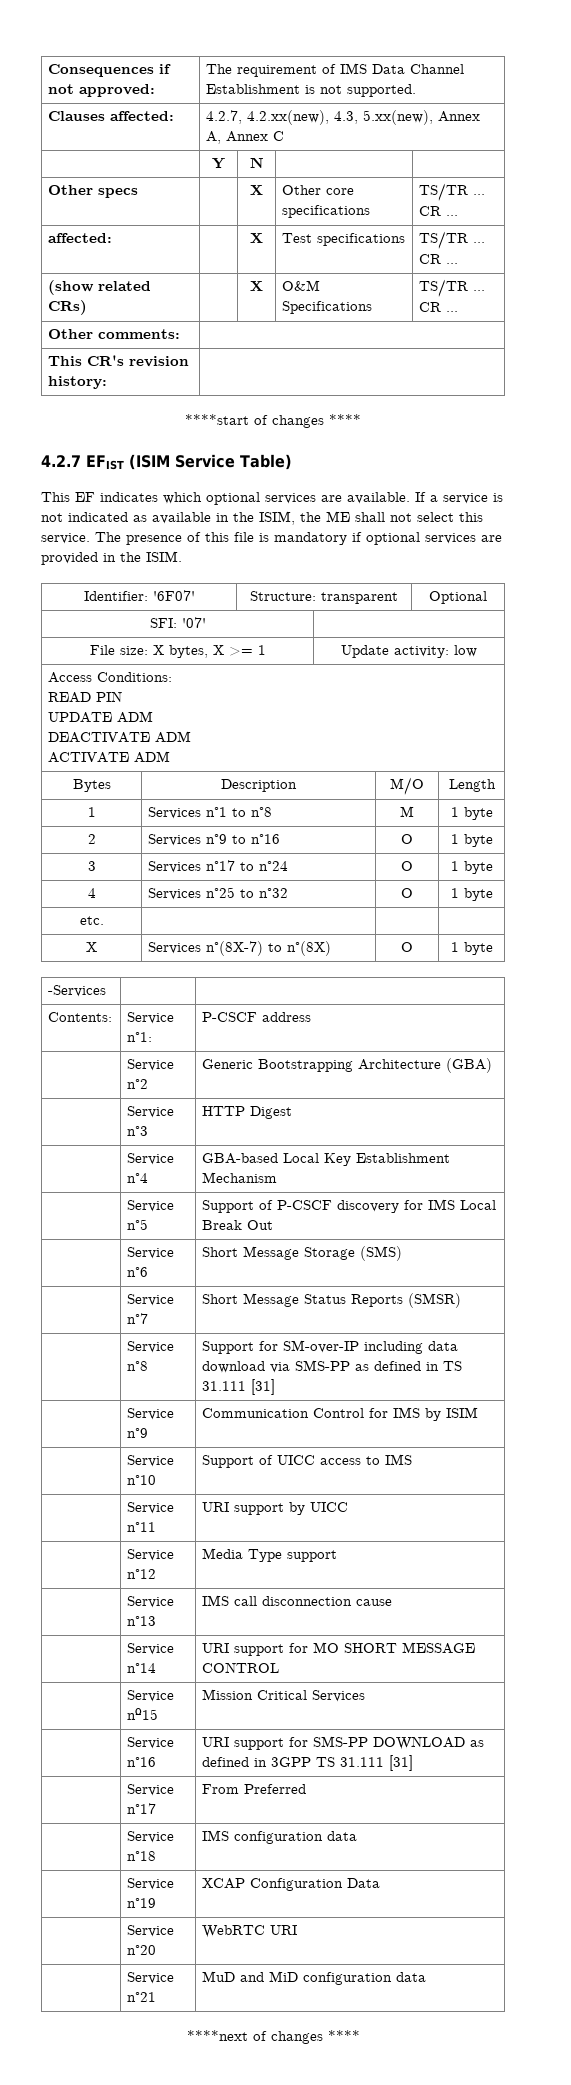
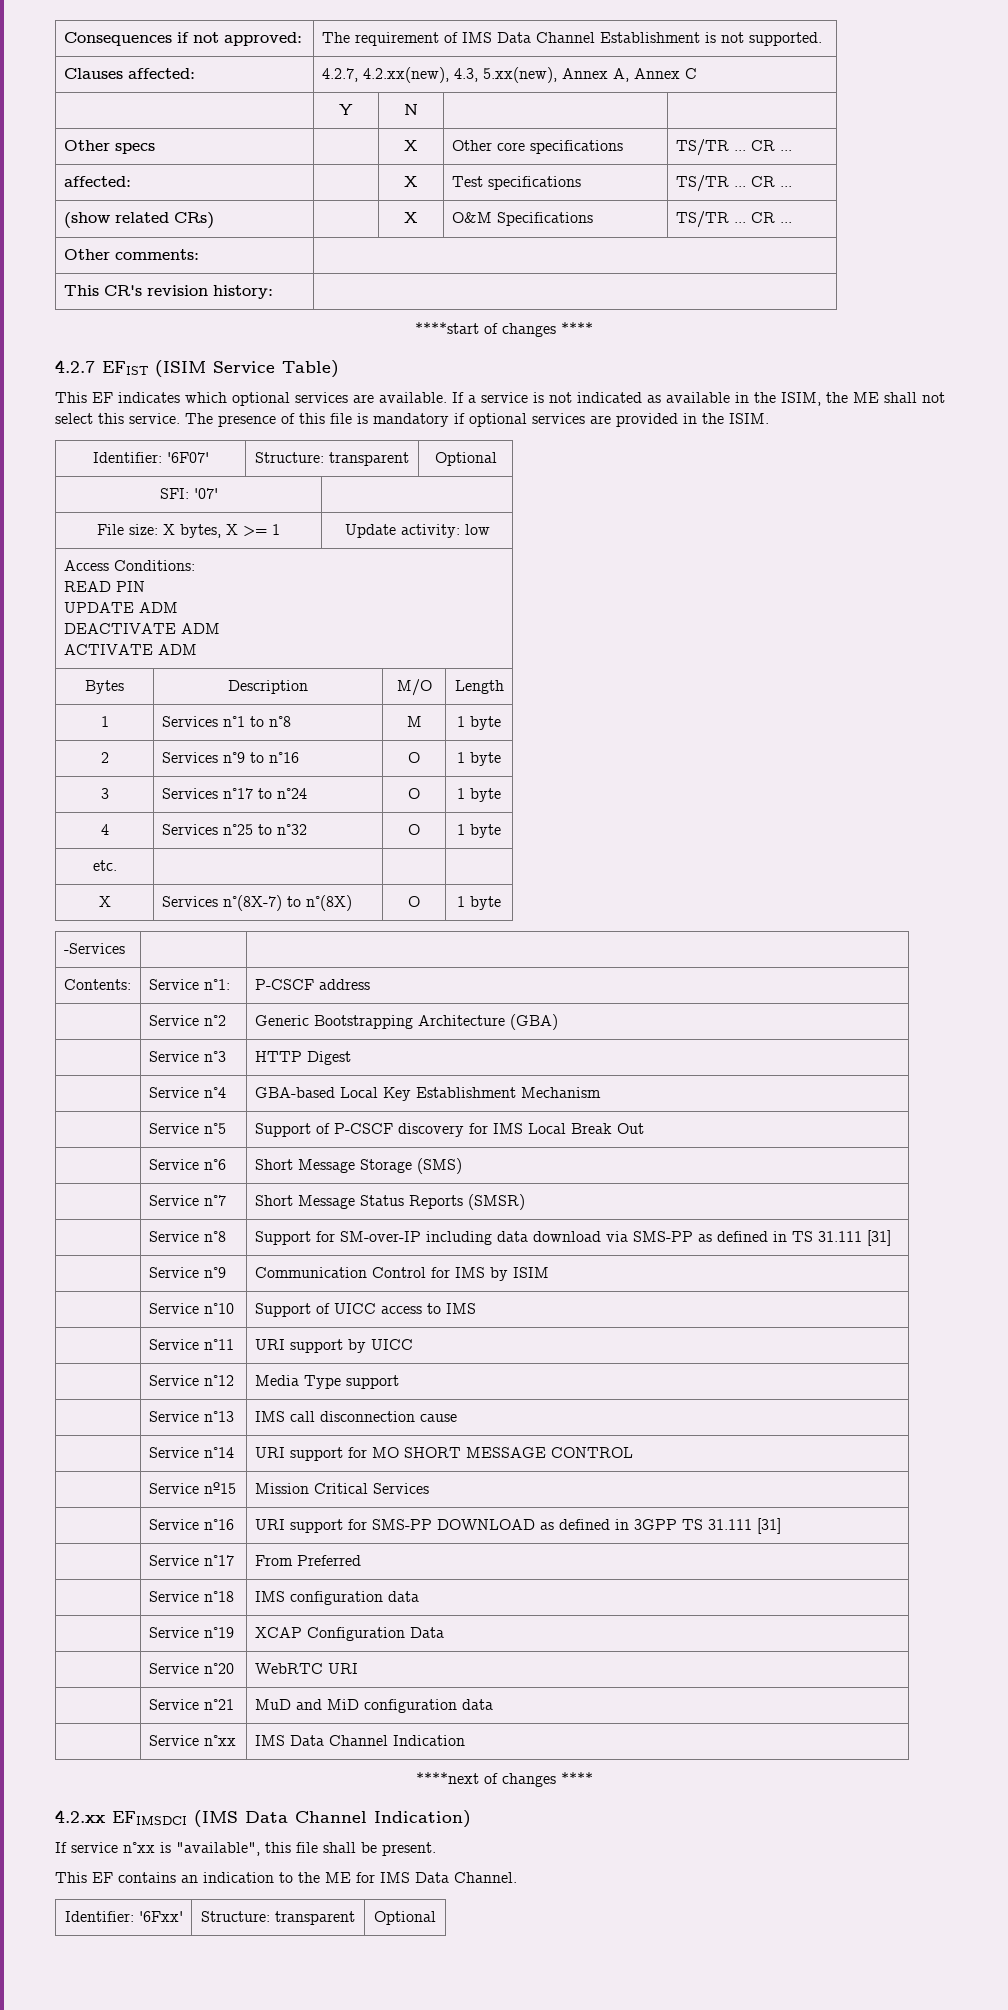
+ | Service n°xx | IMS Data Channel Indication
  ****next of changes ****
+ 4.2.xx EFIMSDCI (IMS Data Channel Indication)
+ If service n°xx is "available", this file shall be present.
+ This EF contains an indication to the ME for IMS Data Channel.
+ Identifier: '6Fxx' | Structure: transparent | Optional

